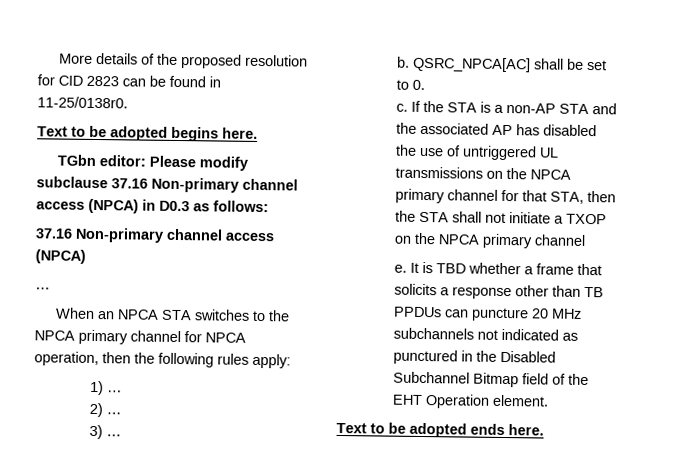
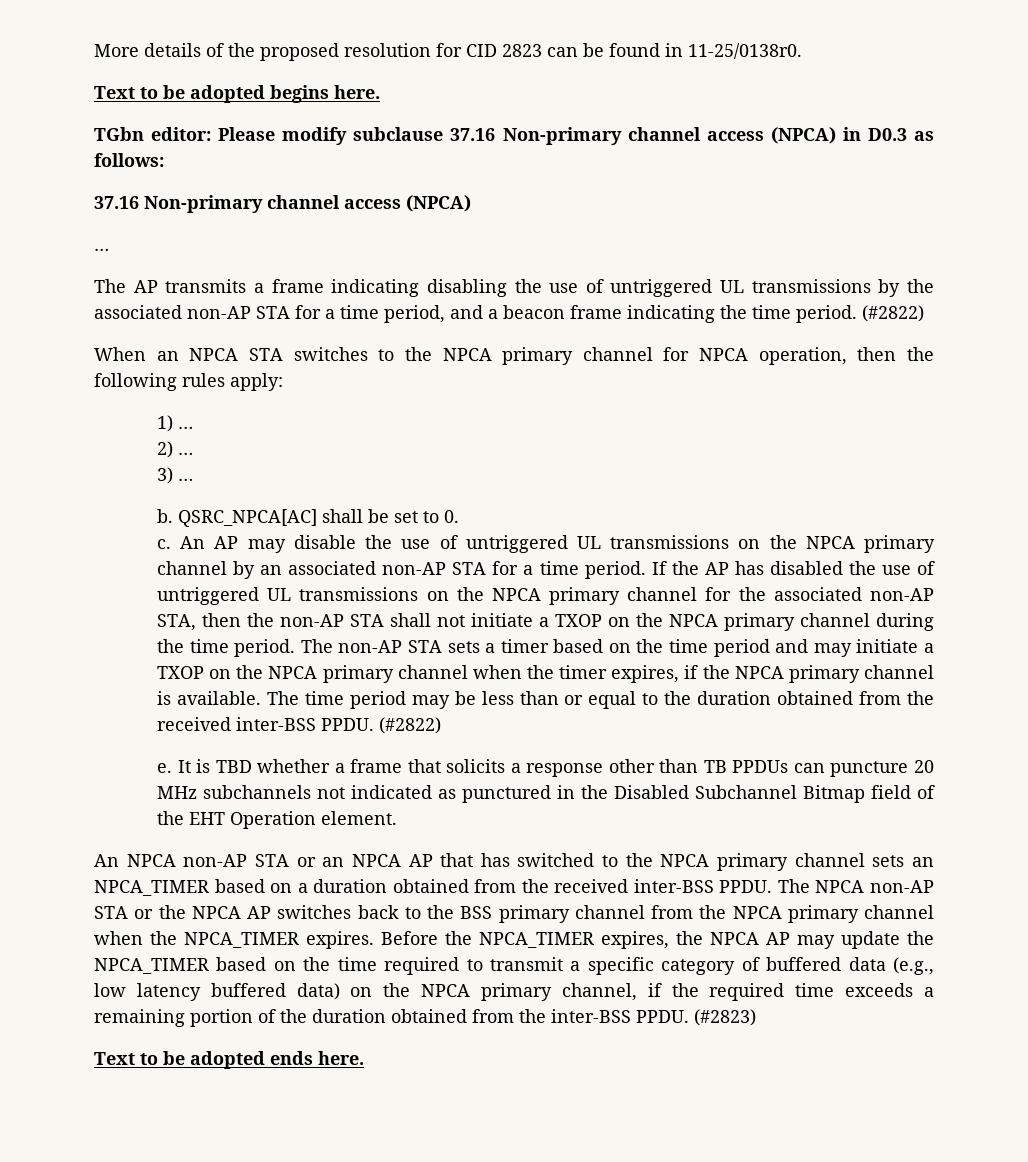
+ The AP transmits a frame indicating disabling the use of untriggered UL transmissions by the associated non-AP STA for a time period, and a beacon frame indicating the time period. (#2822)
- If the STA is a non-AP STA and the associated AP has disabled the use of untriggered UL transmissions on the NPCA primary channel for that STA, then the STA shall not initiate a TXOP on the NPCA primary channel
+ An AP may disable the use of untriggered UL transmissions on the NPCA primary channel by an associated non-AP STA for a time period. If the AP has disabled the use of untriggered UL transmissions on the NPCA primary channel for the associated non-AP STA, then the non-AP STA shall not initiate a TXOP on the NPCA primary channel during the time period. The non-AP STA sets a timer based on the time period and may initiate a TXOP on the NPCA primary channel when the timer expires, if the NPCA primary channel is available. The time period may be less than or equal to the duration obtained from the received inter-BSS PPDU. (#2822)
+ An NPCA non-AP STA or an NPCA AP that has switched to the NPCA primary channel sets an NPCA_TIMER based on a duration obtained from the received inter-BSS PPDU. The NPCA non-AP STA or the NPCA AP switches back to the BSS primary channel from the NPCA primary channel when the NPCA_TIMER expires. Before the NPCA_TIMER expires, the NPCA AP may update the NPCA_TIMER based on the time required to transmit a specific category of buffered data (e.g., low latency buffered data) on the NPCA primary channel, if the required time exceeds a remaining portion of the duration obtained from the inter-BSS PPDU. (#2823)

